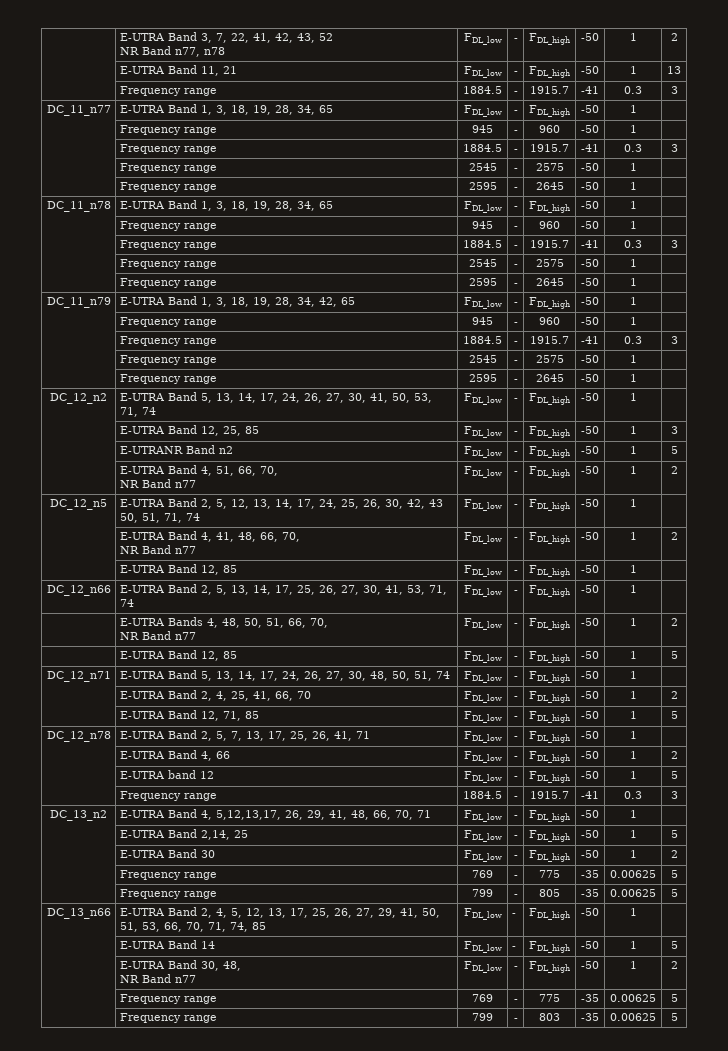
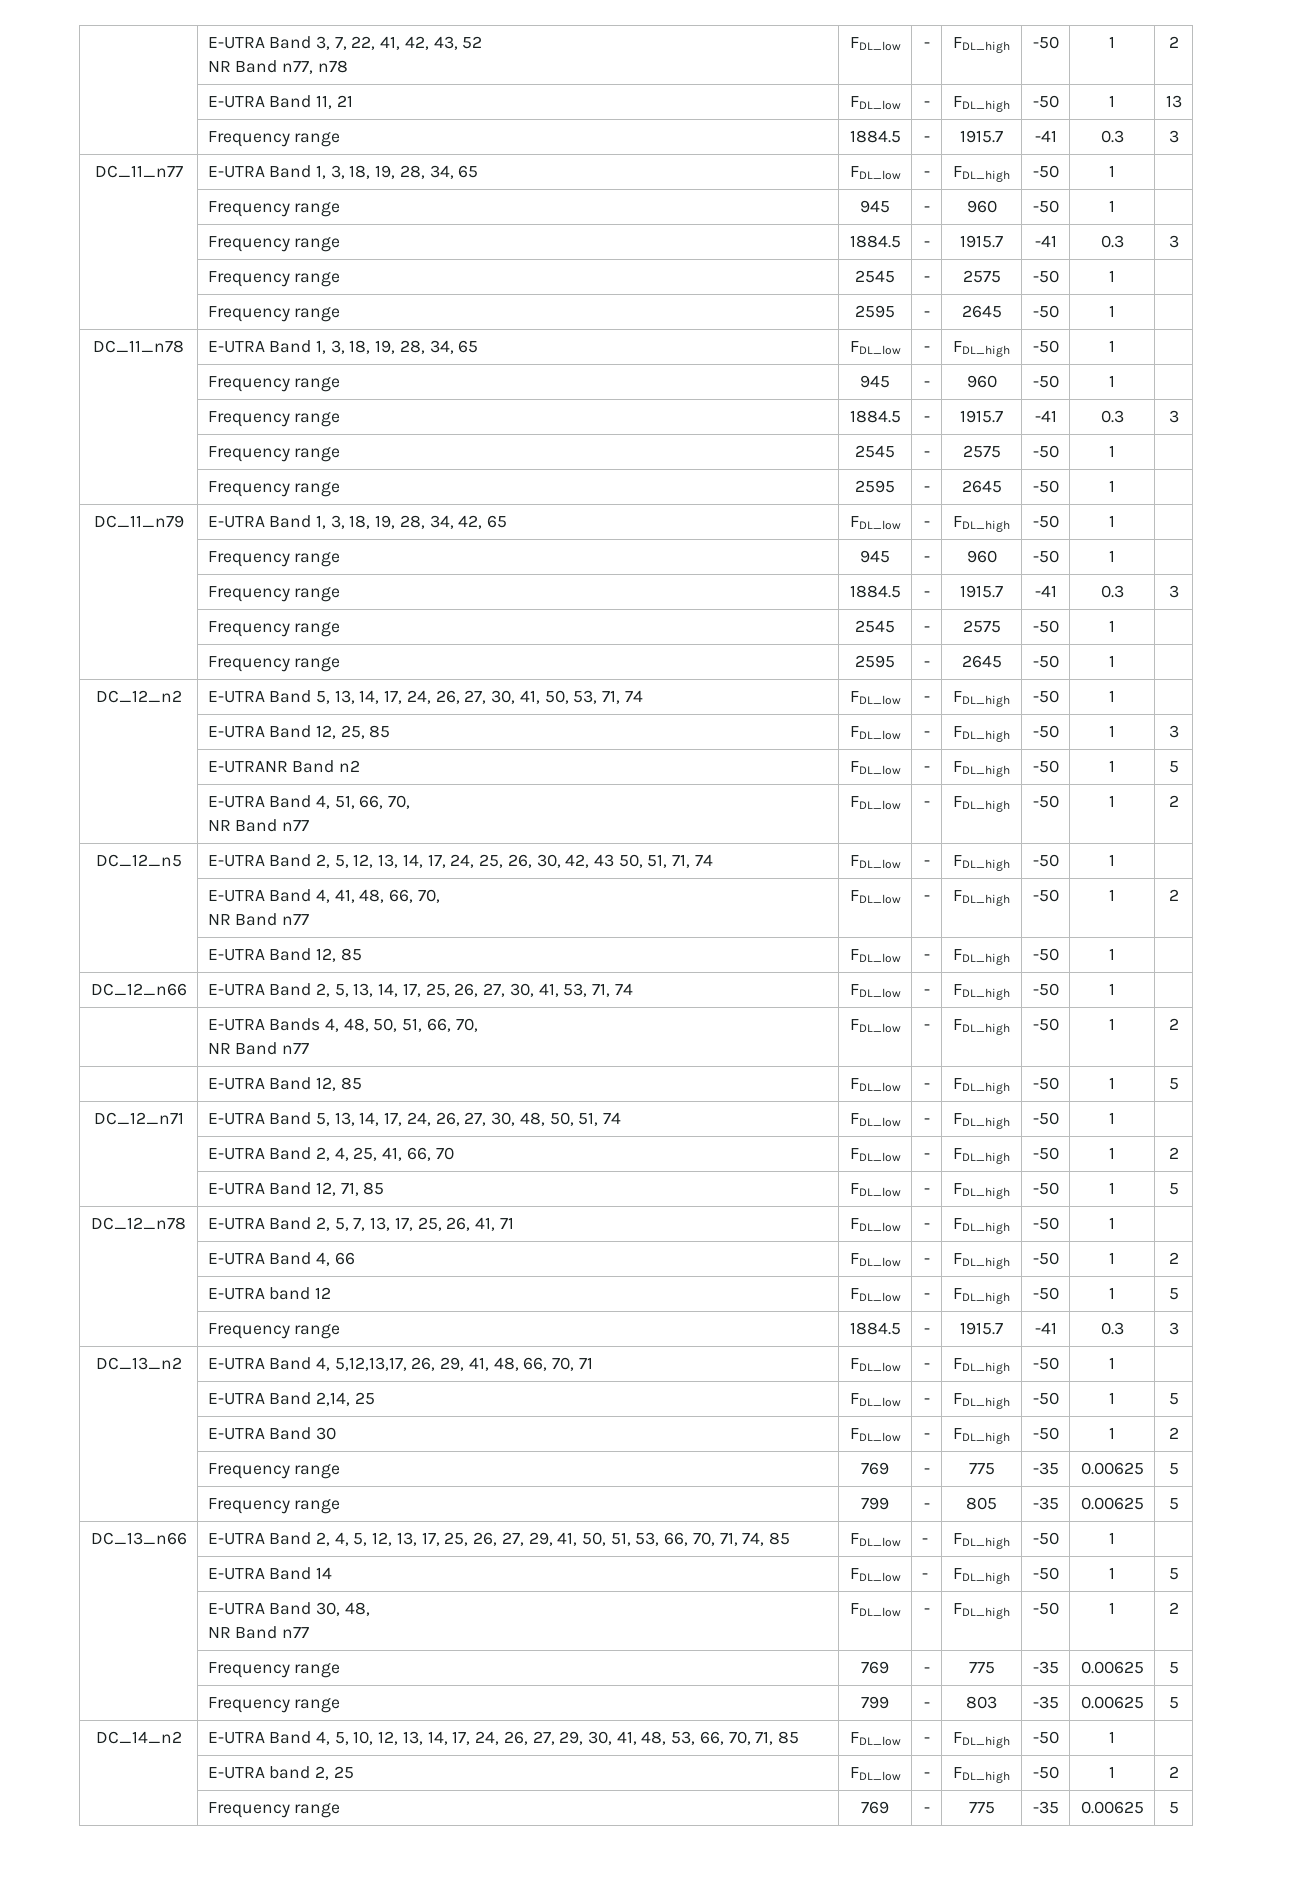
+ DC_14_n2 | E-UTRA Band 4, 5, 10, 12, 13, 14, 17, 24, 26, 27, 29, 30, 41, 48, 53, 66, 70, 71, 85 | FDL_low | - | FDL_high | -50 | 1 |
+ | E-UTRA band 2, 25 | FDL_low | - | FDL_high | -50 | 1 | 2
+ | Frequency range | 769 | - | 775 | -35 | 0.00625 | 5

